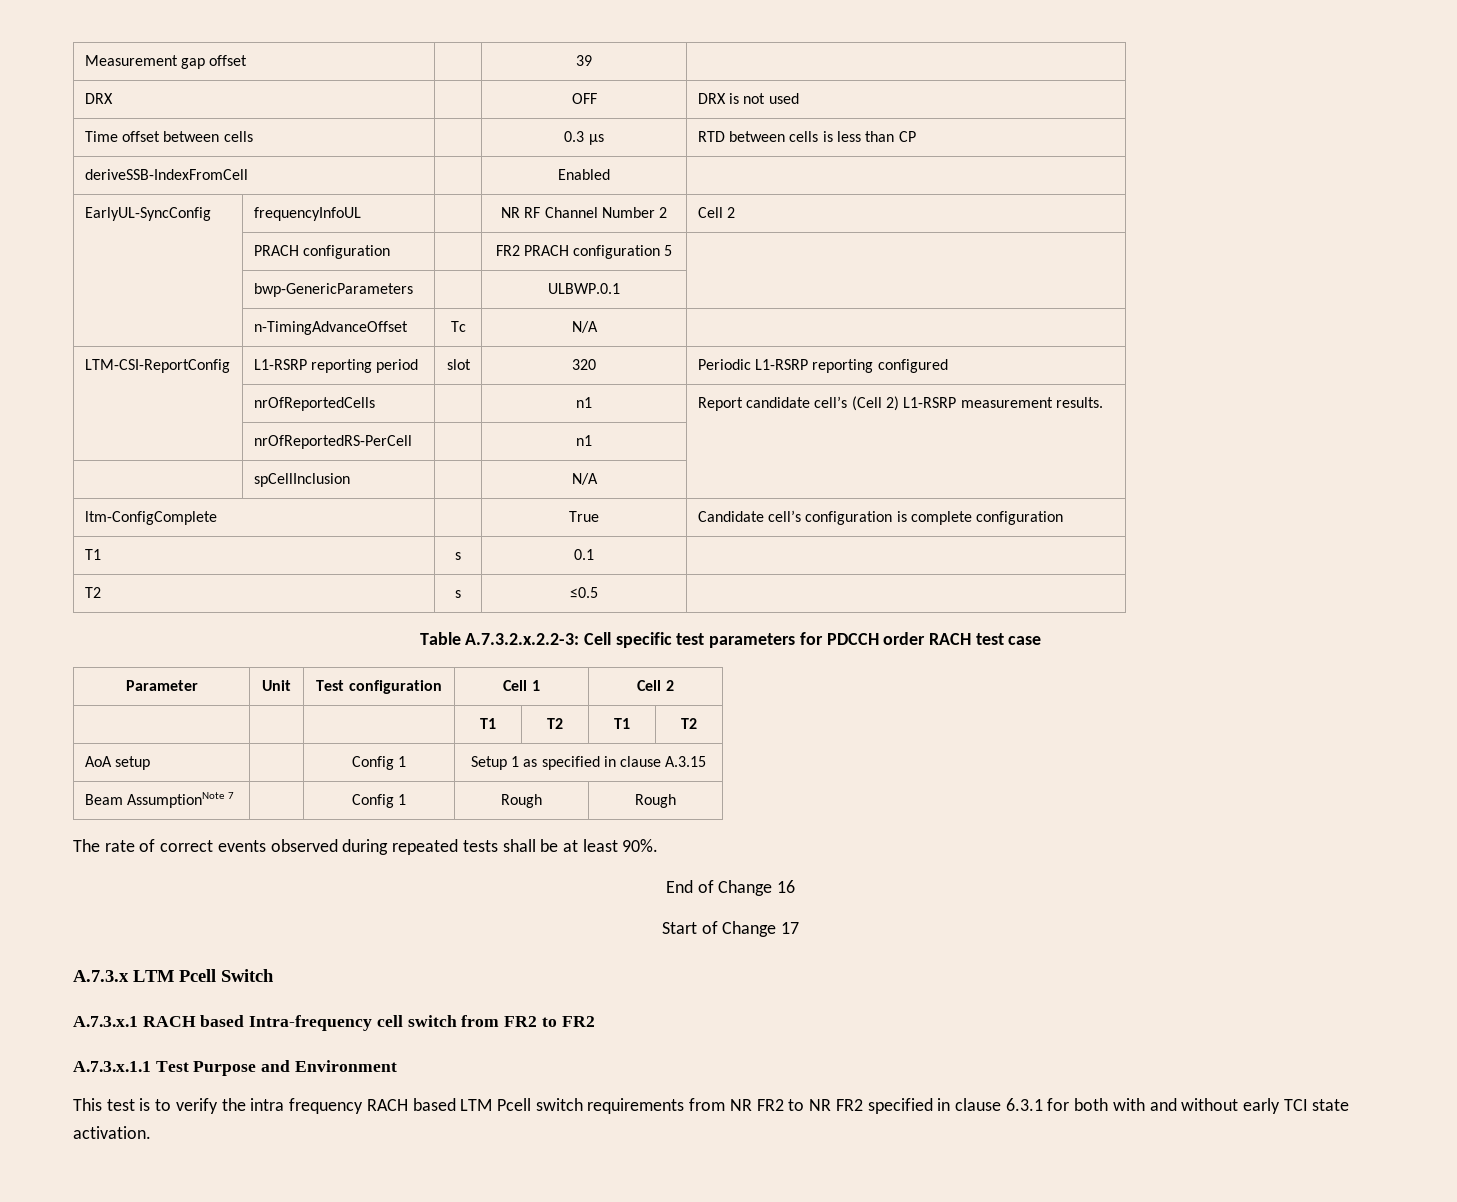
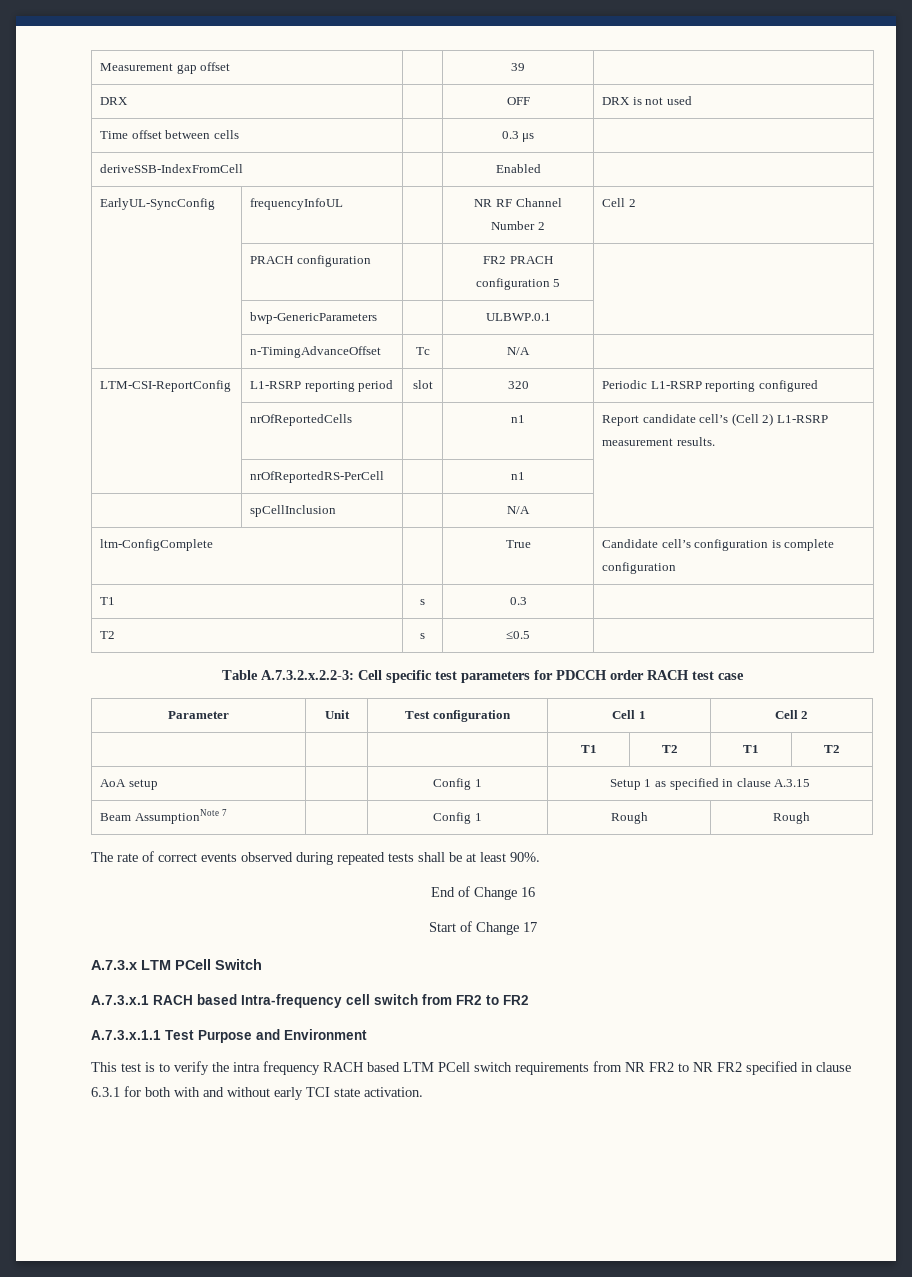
- Time offset between cells | | 0.3 μs | RTD between cells is less than CP
+ Time offset between cells | | 0.3 μs |
- T1 | s | 0.1 |
+ T1 | s | 0.3 |
- A.7.3.x LTM Pcell Switch
+ A.7.3.x LTM PCell Switch
- This test is to verify the intra frequency RACH based LTM Pcell switch requirements from NR FR2 to NR FR2 specified in clause 6.3.1 for both with and without early TCI state activation.
+ This test is to verify the intra frequency RACH based LTM PCell switch requirements from NR FR2 to NR FR2 specified in clause 6.3.1 for both with and without early TCI state activation.

